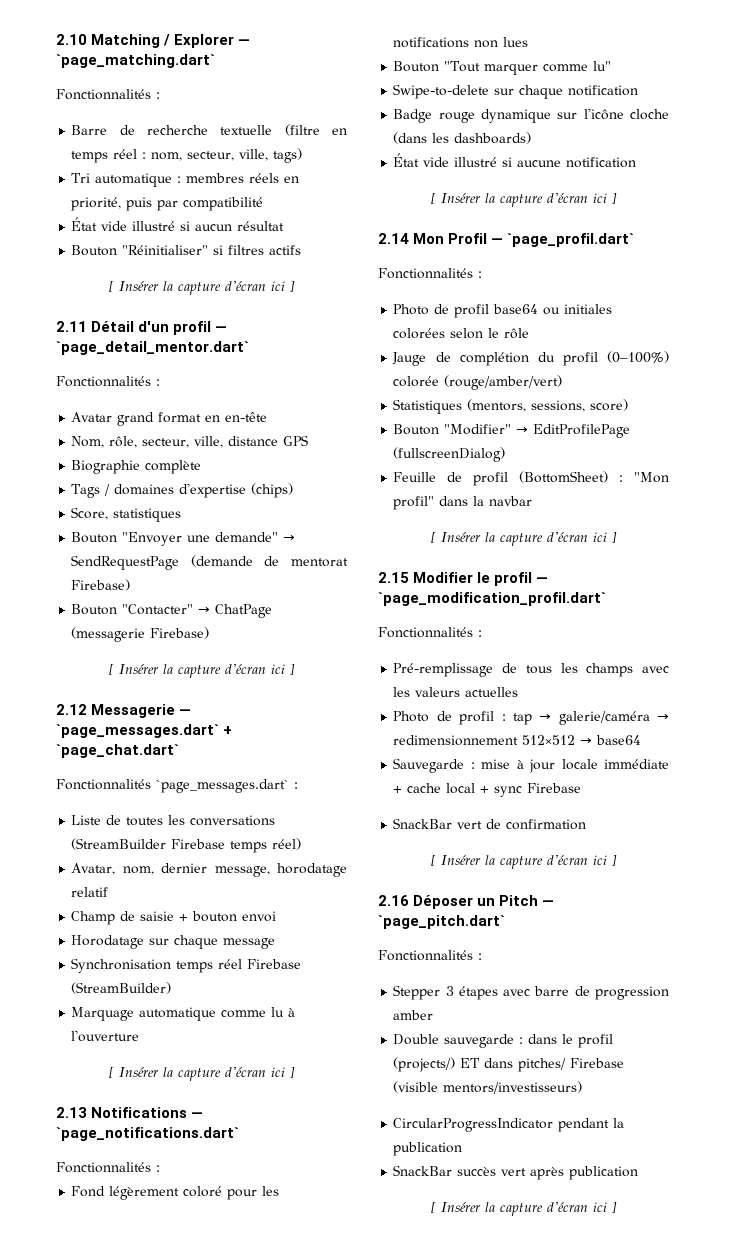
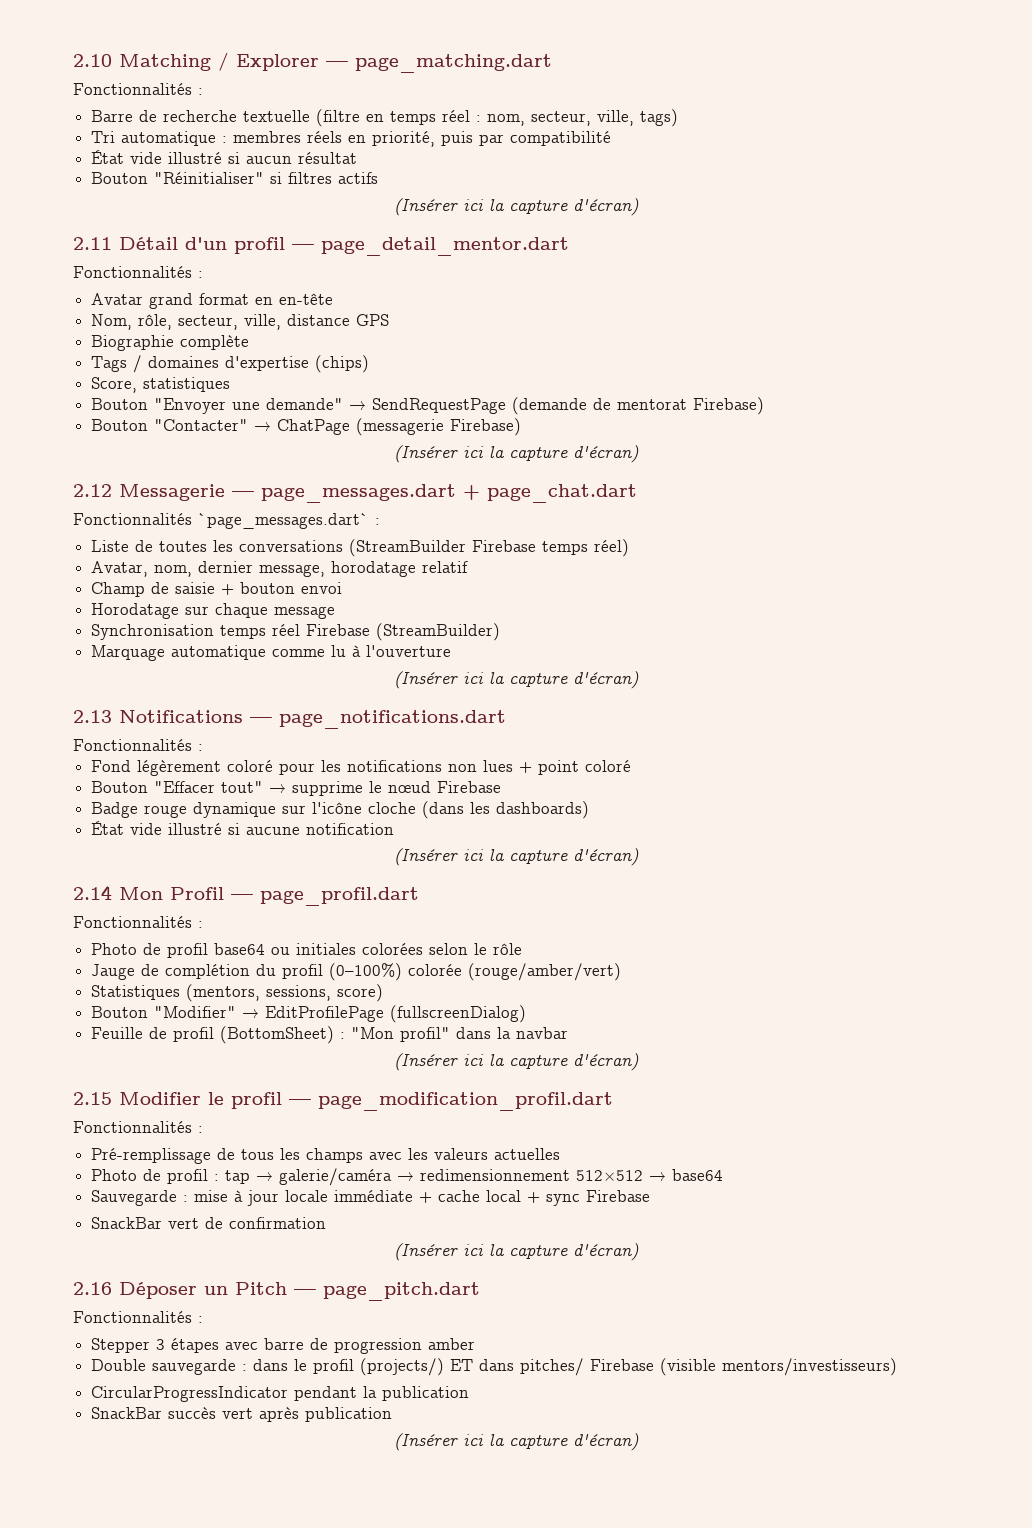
- 2.10 Matching / Explorer — `page_matching.dart`
+ 2.10 Matching / Explorer — page_matching.dart
  Bouton "Réinitialiser" si filtres actifs
- [ Insérer la capture d'écran ici ]
+ (Insérer ici la capture d'écran)
- 2.11 Détail d'un profil — `page_detail_mentor.dart`
+ 2.11 Détail d'un profil — page_detail_mentor.dart
  Bouton "Contacter" → ChatPage (messagerie Firebase)
- [ Insérer la capture d'écran ici ]
+ (Insérer ici la capture d'écran)
- 2.12 Messagerie — `page_messages.dart` + `page_chat.dart`
+ 2.12 Messagerie — page_messages.dart + page_chat.dart
  Marquage automatique comme lu à l'ouverture
- [ Insérer la capture d'écran ici ]
+ (Insérer ici la capture d'écran)
- 2.13 Notifications — `page_notifications.dart`
+ 2.13 Notifications — page_notifications.dart
- Fond légèrement coloré pour les notifications non lues
- Bouton "Tout marquer comme lu"
- Swipe-to-delete sur chaque notification
+ Fond légèrement coloré pour les notifications non lues + point coloré
+ Bouton "Effacer tout" → supprime le nœud Firebase
  État vide illustré si aucune notification
- [ Insérer la capture d'écran ici ]
+ (Insérer ici la capture d'écran)
- 2.14 Mon Profil — `page_profil.dart`
+ 2.14 Mon Profil — page_profil.dart
  Feuille de profil (BottomSheet) : "Mon profil" dans la navbar
- [ Insérer la capture d'écran ici ]
+ (Insérer ici la capture d'écran)
- 2.15 Modifier le profil — `page_modification_profil.dart`
+ 2.15 Modifier le profil — page_modification_profil.dart
  SnackBar vert de confirmation
- [ Insérer la capture d'écran ici ]
+ (Insérer ici la capture d'écran)
- 2.16 Déposer un Pitch — `page_pitch.dart`
+ 2.16 Déposer un Pitch — page_pitch.dart
  SnackBar succès vert après publication
- [ Insérer la capture d'écran ici ]
+ (Insérer ici la capture d'écran)

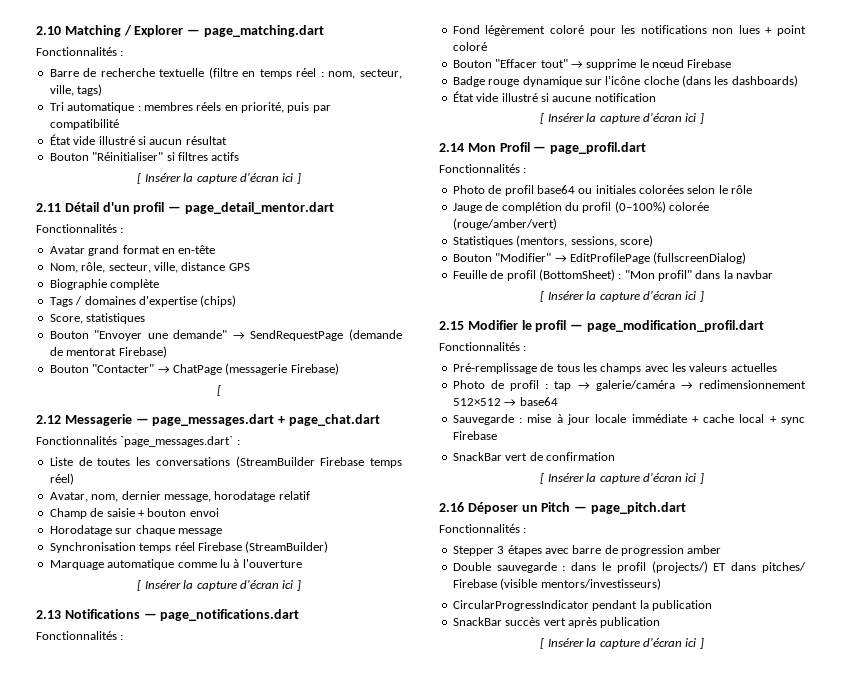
  Bouton "Réinitialiser" si filtres actifs
- (Insérer ici la capture d'écran)
+ [ Insérer la capture d'écran ici ]
  Bouton "Contacter" → ChatPage (messagerie Firebase)
- (Insérer ici la capture d'écran)
+ [
  Marquage automatique comme lu à l'ouverture
- (Insérer ici la capture d'écran)
+ [ Insérer la capture d'écran ici ]
  État vide illustré si aucune notification
- (Insérer ici la capture d'écran)
+ [ Insérer la capture d'écran ici ]
  Feuille de profil (BottomSheet) : "Mon profil" dans la navbar
- (Insérer ici la capture d'écran)
+ [ Insérer la capture d'écran ici ]
  SnackBar vert de confirmation
- (Insérer ici la capture d'écran)
+ [ Insérer la capture d'écran ici ]
  SnackBar succès vert après publication
- (Insérer ici la capture d'écran)
+ [ Insérer la capture d'écran ici ]

